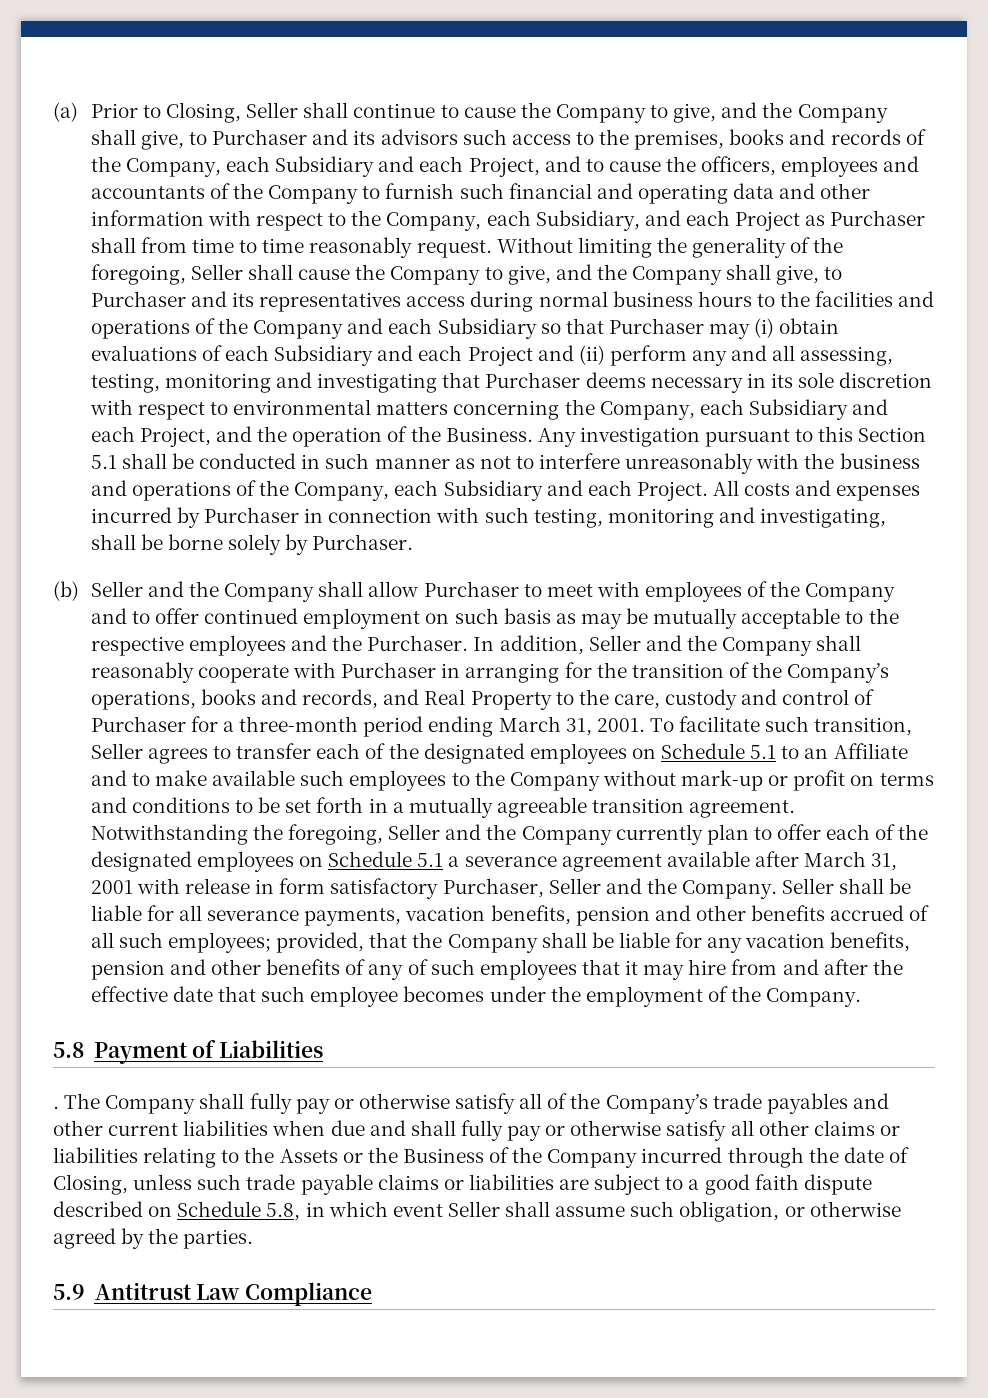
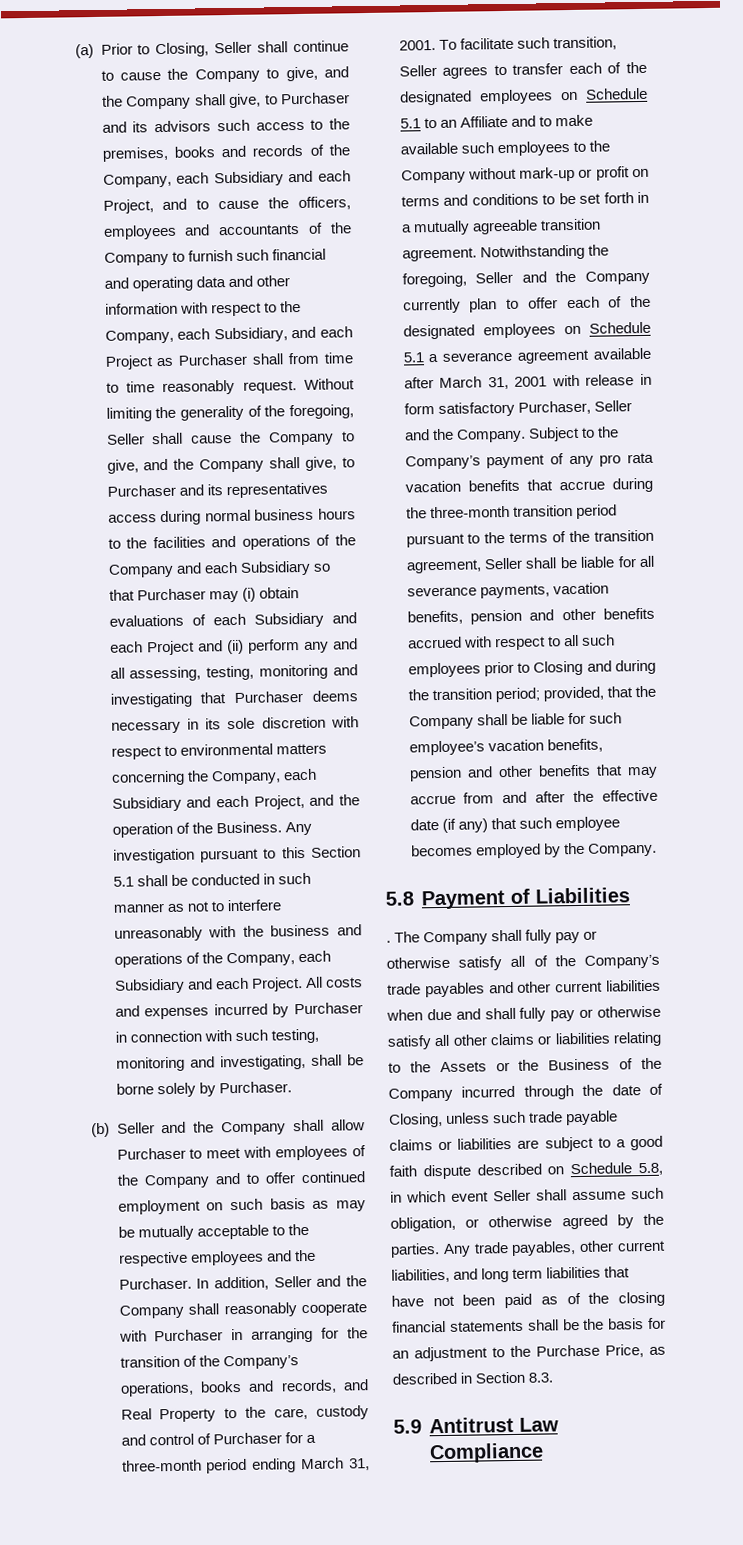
- Seller shall be liable for all severance payments, vacation benefits, pension and other benefits accrued of all such employees; provided, that the Company shall be liable for any vacation benefits, pension and other benefits of any of such employees that it may hire from and after the effective date that such employee becomes under the employment of the Company.
+ Subject to the Company’s payment of any pro rata vacation benefits that accrue during the three-month transition period pursuant to the terms of the transition agreement, Seller shall be liable for all severance payments, vacation benefits, pension and other benefits accrued with respect to all such employees prior to Closing and during the transition period; provided, that the Company shall be liable for such employee’s vacation benefits, pension and other benefits that may accrue from and after the effective date (if any) that such employee becomes employed by the Company.
+ Any trade payables, other current liabilities, and long term liabilities that have not been paid as of the closing financial statements shall be the basis for an adjustment to the Purchase Price, as described in Section 8.3.

